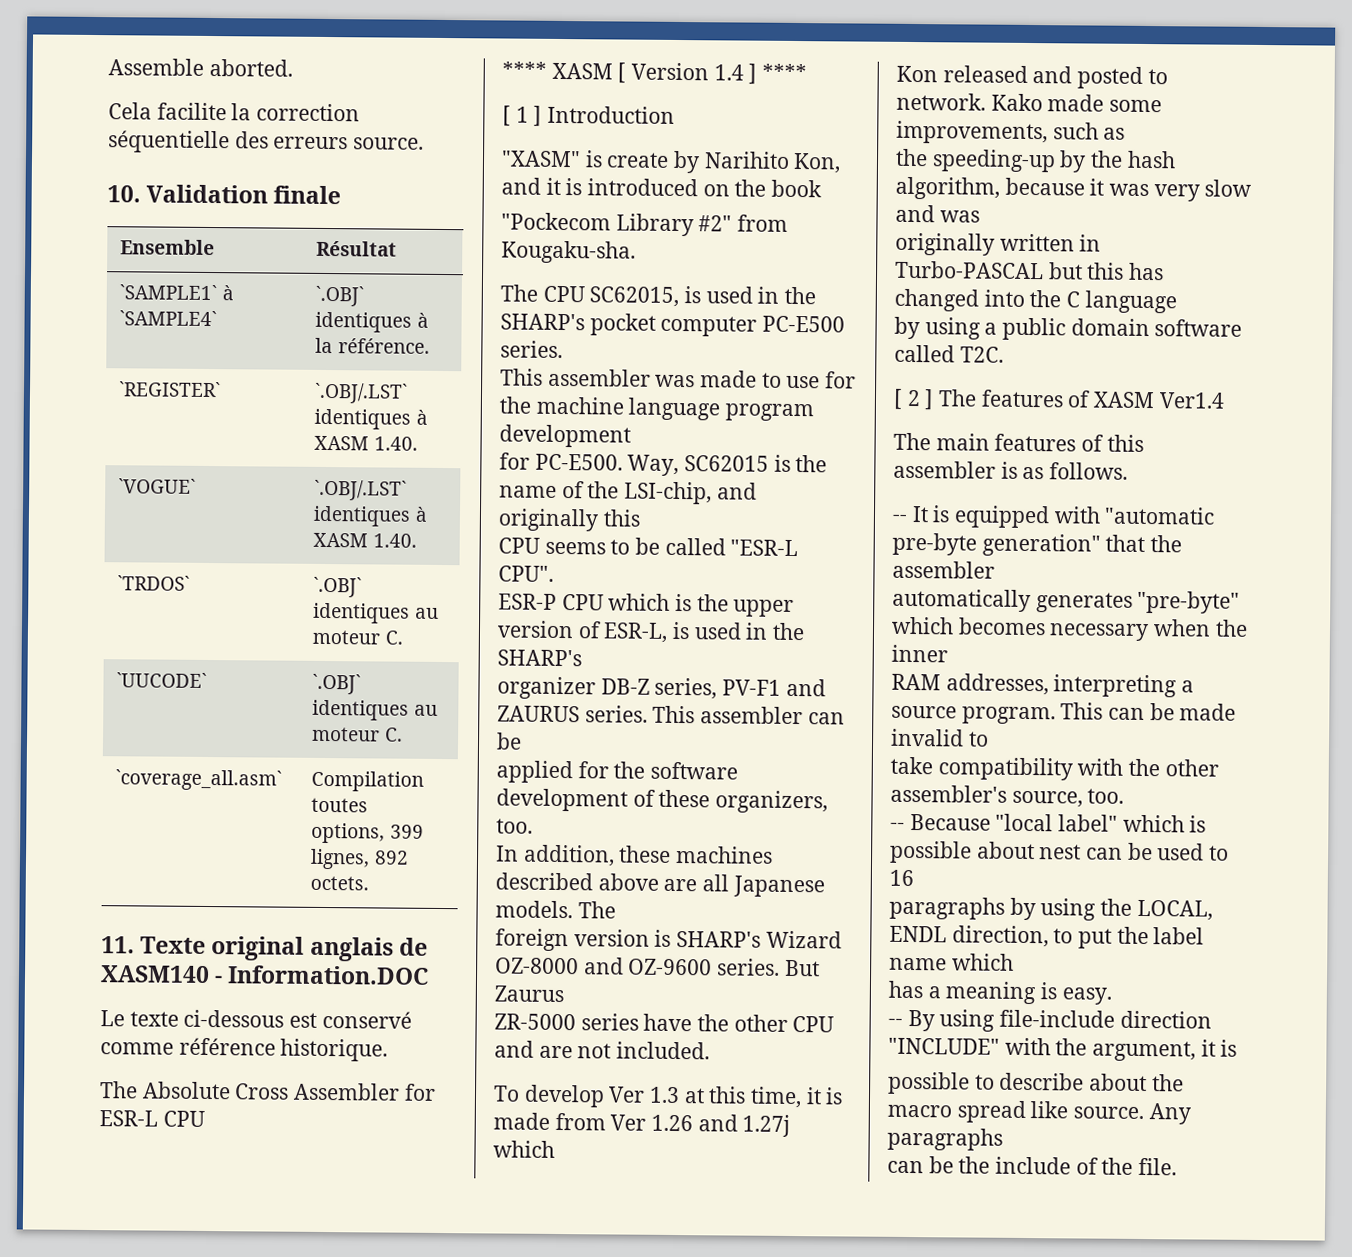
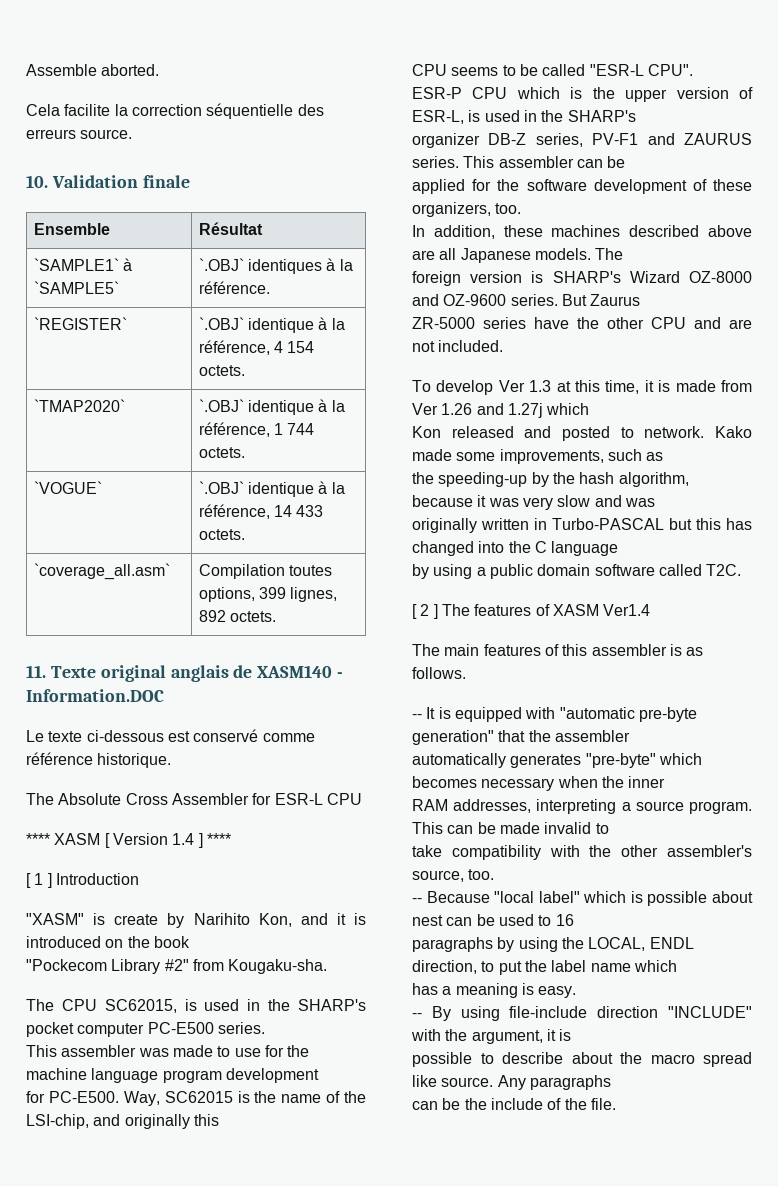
- `SAMPLE1` à `SAMPLE4` | `.OBJ` identiques à la référence.
+ `SAMPLE1` à `SAMPLE5` | `.OBJ` identiques à la référence.
- `REGISTER` | `.OBJ/.LST` identiques à XASM 1.40.
- `VOGUE` | `.OBJ/.LST` identiques à XASM 1.40.
- `TRDOS` | `.OBJ` identiques au moteur C.
- `UUCODE` | `.OBJ` identiques au moteur C.
+ `REGISTER` | `.OBJ` identique à la référence, 4 154 octets.
+ `TMAP2020` | `.OBJ` identique à la référence, 1 744 octets.
+ `VOGUE` | `.OBJ` identique à la référence, 14 433 octets.

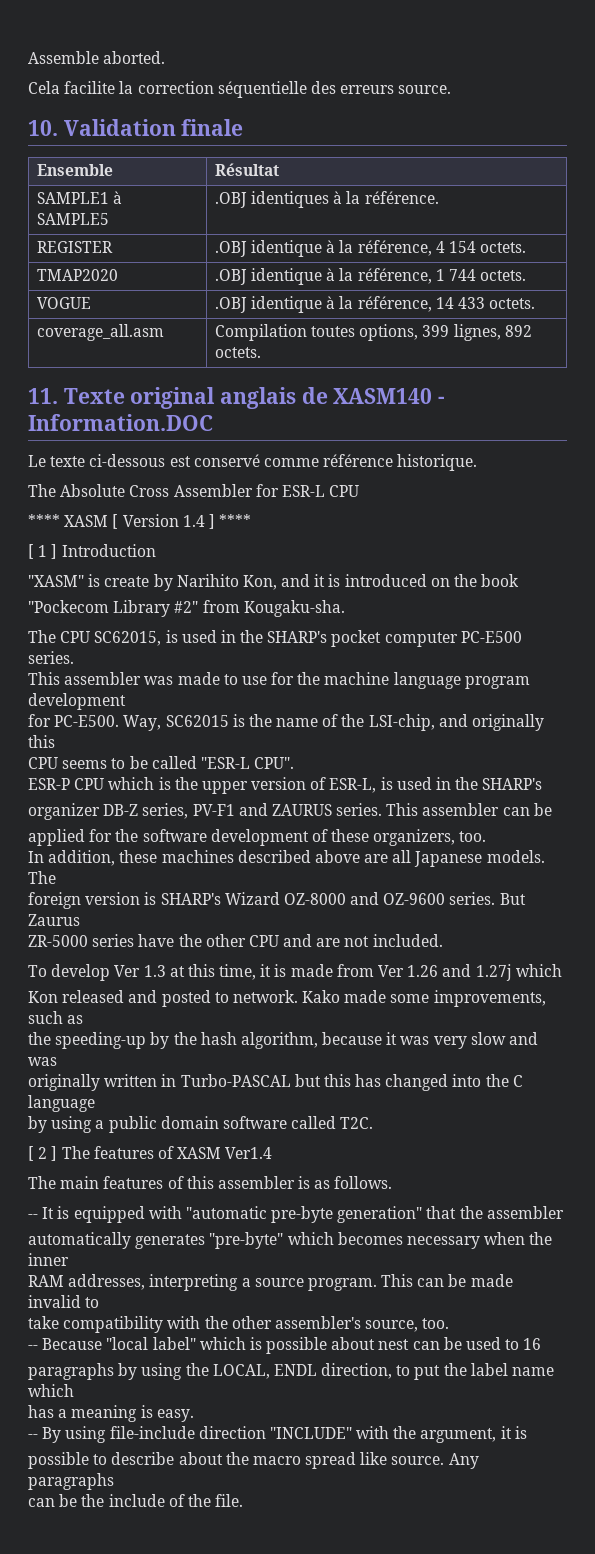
- `SAMPLE1` à `SAMPLE5` | `.OBJ` identiques à la référence.
+ SAMPLE1 à SAMPLE5 | .OBJ identiques à la référence.
- `REGISTER` | `.OBJ` identique à la référence, 4 154 octets.
+ REGISTER | .OBJ identique à la référence, 4 154 octets.
- `TMAP2020` | `.OBJ` identique à la référence, 1 744 octets.
+ TMAP2020 | .OBJ identique à la référence, 1 744 octets.
- `VOGUE` | `.OBJ` identique à la référence, 14 433 octets.
+ VOGUE | .OBJ identique à la référence, 14 433 octets.
- `coverage_all.asm` | Compilation toutes options, 399 lignes, 892 octets.
+ coverage_all.asm | Compilation toutes options, 399 lignes, 892 octets.

